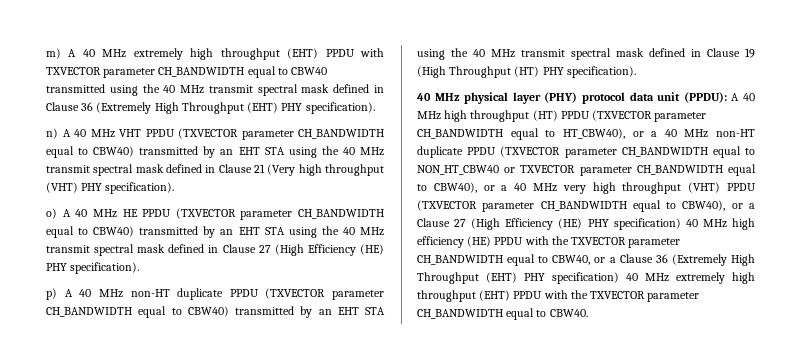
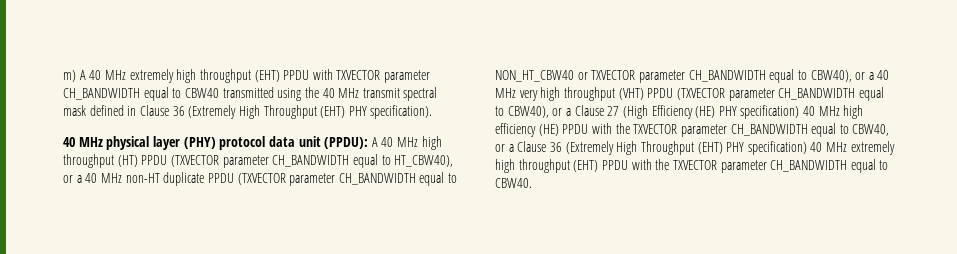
- n) A 40 MHz VHT PPDU (TXVECTOR parameter CH_BANDWIDTH equal to CBW40) transmitted by an EHT STA using the 40 MHz transmit spectral mask defined in Clause 21 (Very high throughput (VHT) PHY specification).
- o) A 40 MHz HE PPDU (TXVECTOR parameter CH_BANDWIDTH equal to CBW40) transmitted by an EHT STA using the 40 MHz transmit spectral mask defined in Clause 27 (High Efficiency (HE) PHY specification).
- p) A 40 MHz non-HT duplicate PPDU (TXVECTOR parameter CH_BANDWIDTH equal to CBW40) transmitted by an EHT STA using the 40 MHz transmit spectral mask defined in Clause 19 (High Throughput (HT) PHY specification).

